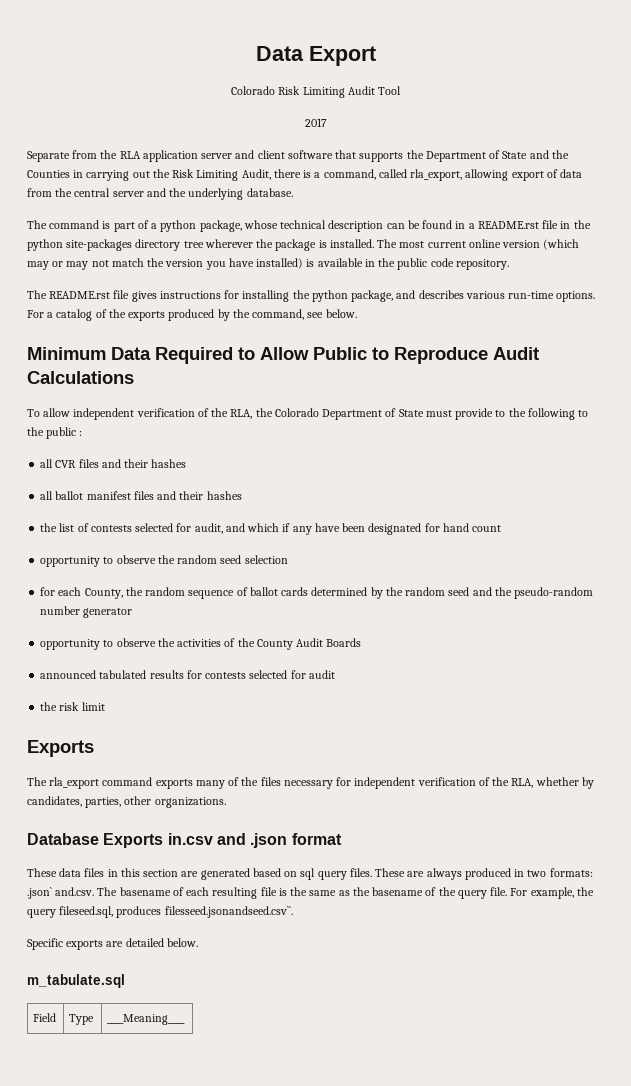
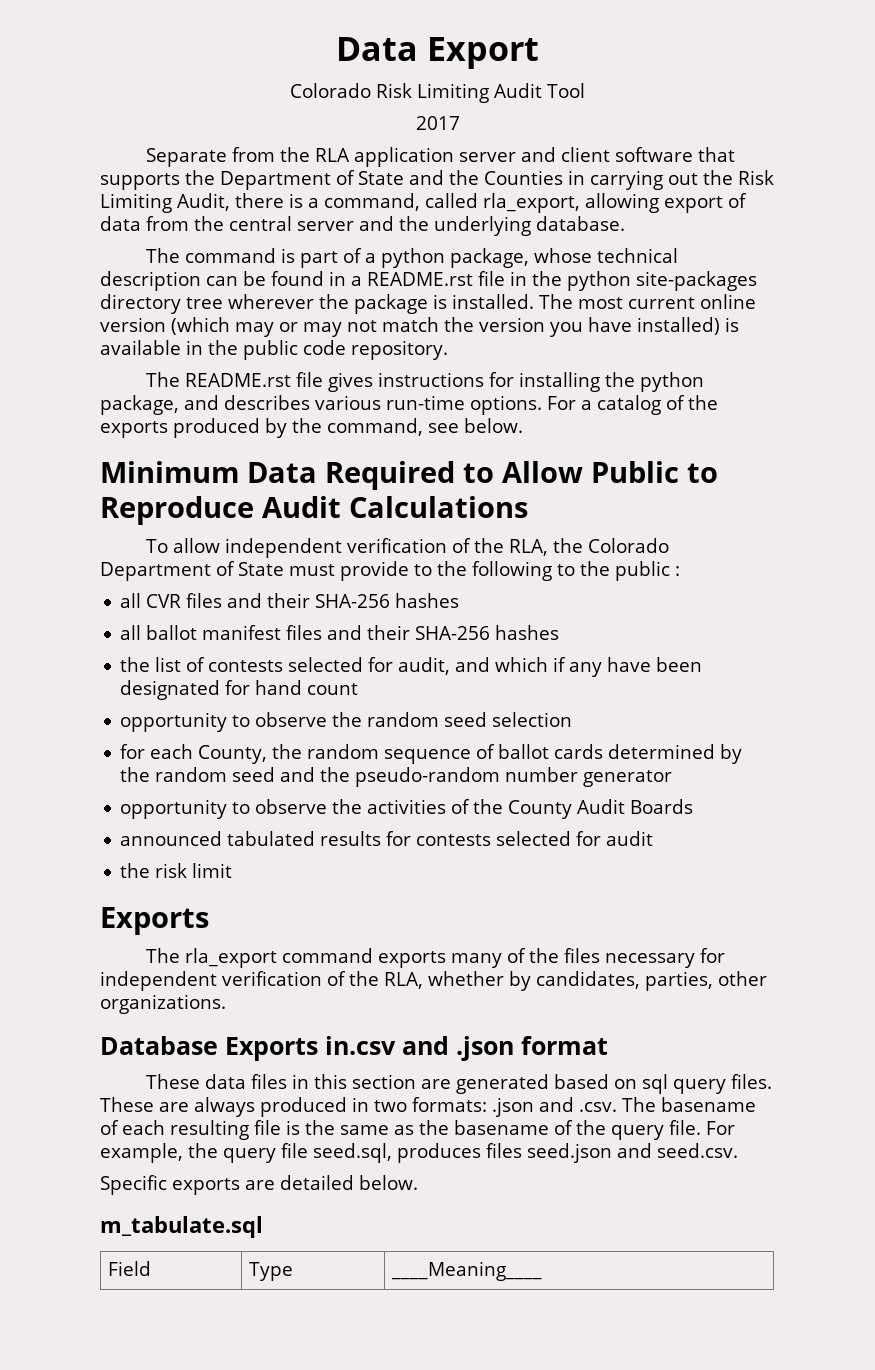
- all CVR files and their hashes
+ all CVR files and their SHA-256 hashes
- all ballot manifest files and their hashes
+ all ballot manifest files and their SHA-256 hashes
- These are always produced in two formats: .json` and.csv. The basename of each resulting file is the same as the basename of the query file.
+ These are always produced in two formats: .json and .csv. The basename of each resulting file is the same as the basename of the query file.
- For example, the query fileseed.sql, produces filesseed.jsonandseed.csv``.
+ For example, the query file seed.sql, produces files seed.json and seed.csv.

